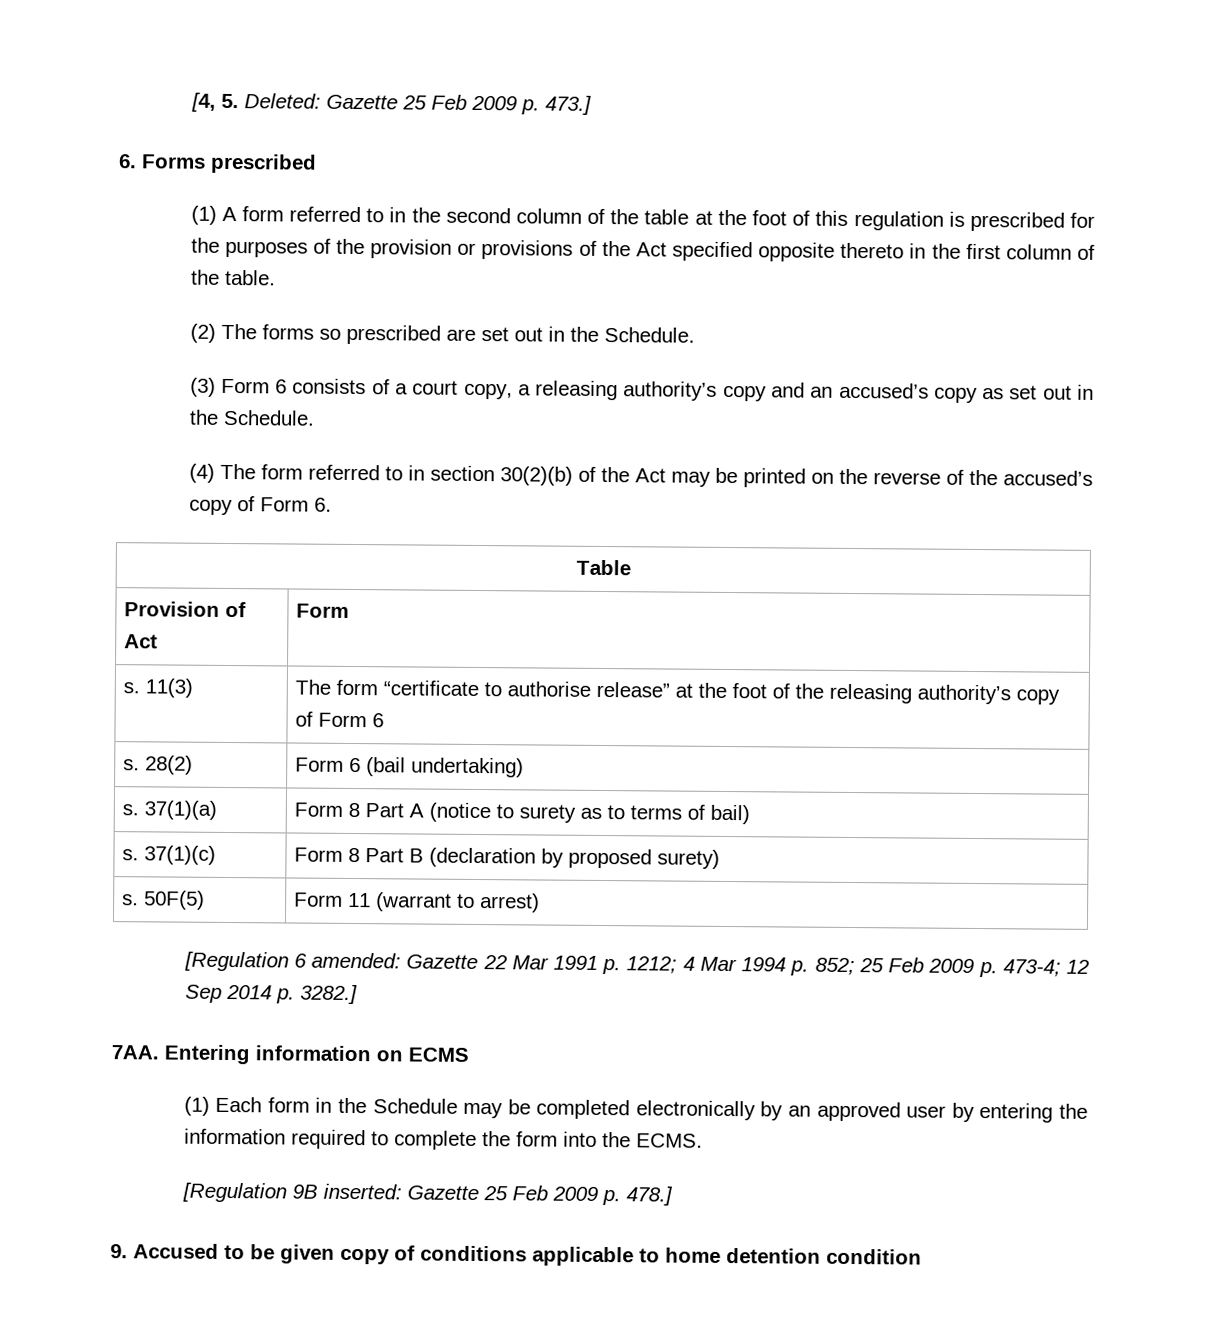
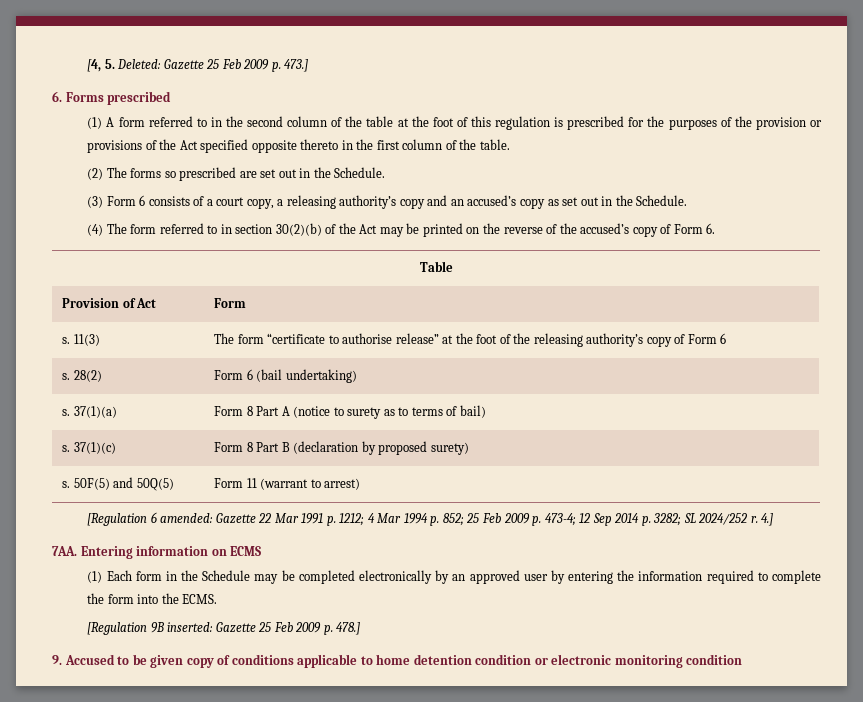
- s. 50F(5) | Form 11 (warrant to arrest)
+ s. 50F(5) and 50Q(5) | Form 11 (warrant to arrest)
- [Regulation 6 amended: Gazette 22 Mar 1991 p. 1212; 4 Mar 1994 p. 852; 25 Feb 2009 p. 473-4; 12 Sep 2014 p. 3282.]
+ [Regulation 6 amended: Gazette 22 Mar 1991 p. 1212; 4 Mar 1994 p. 852; 25 Feb 2009 p. 473-4; 12 Sep 2014 p. 3282; SL 2024/252 r. 4.]
- 9. Accused to be given copy of conditions applicable to home detention condition
+ 9. Accused to be given copy of conditions applicable to home detention condition or electronic monitoring condition

